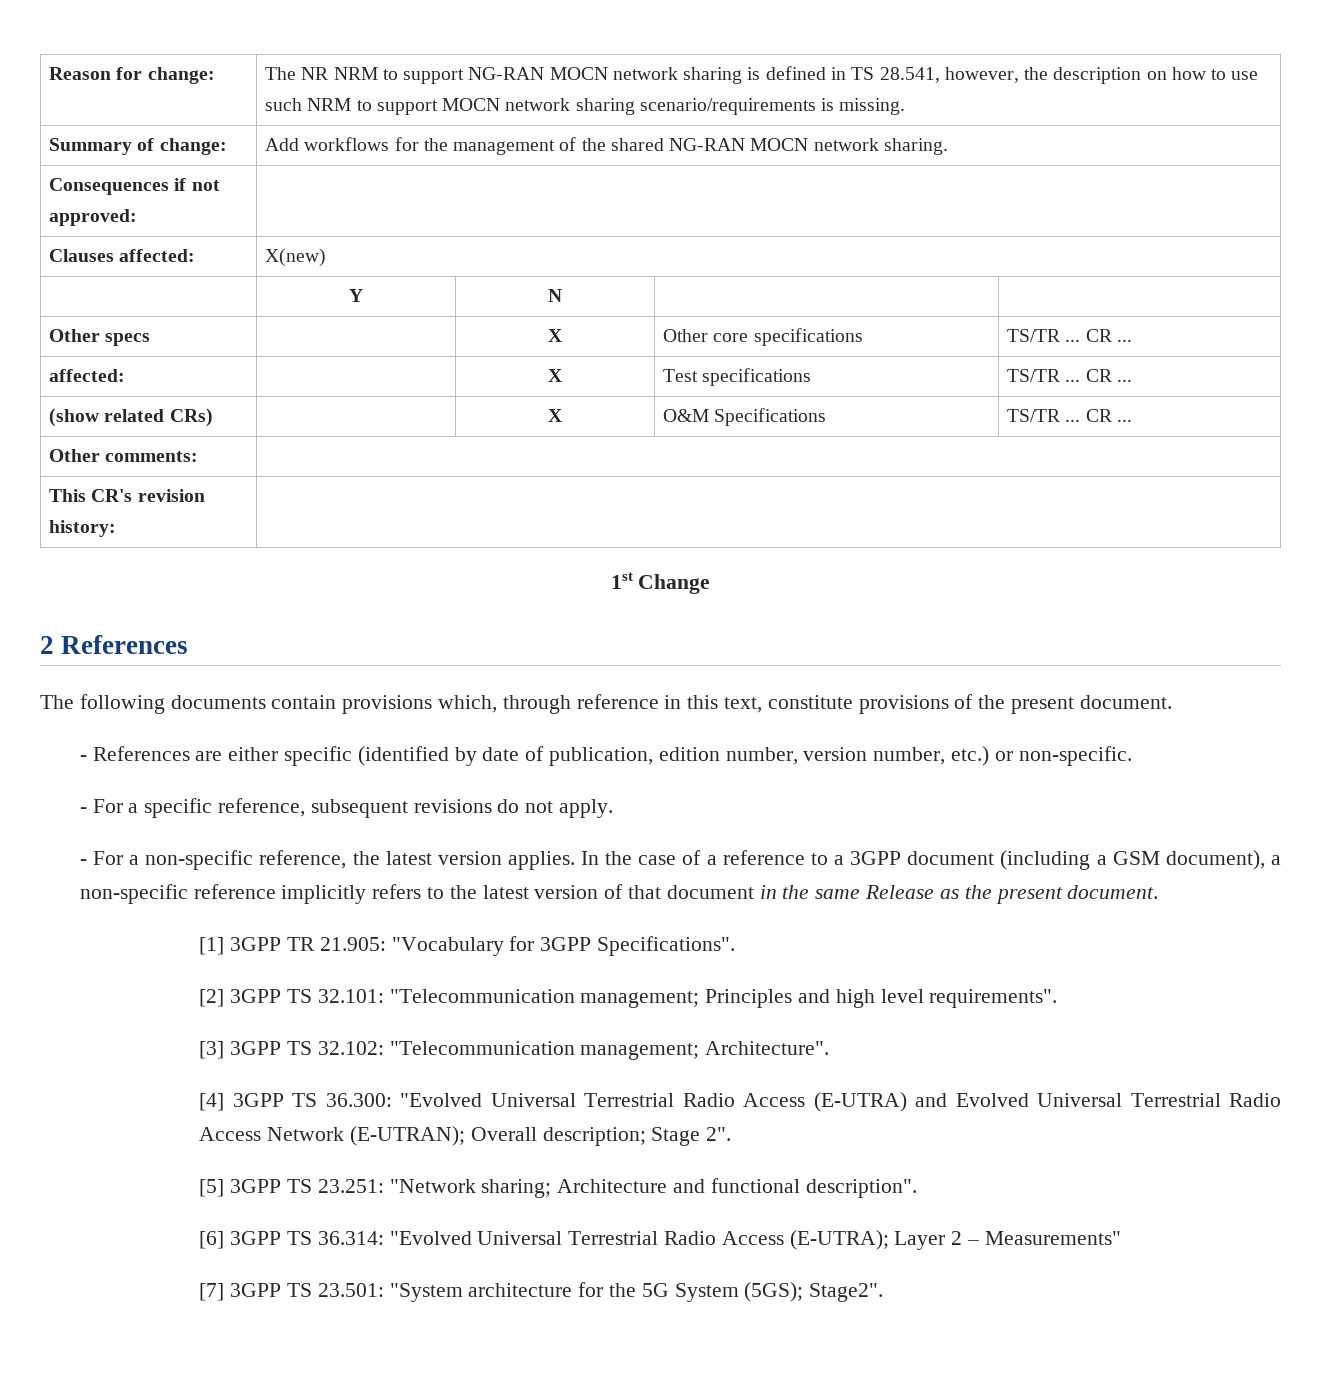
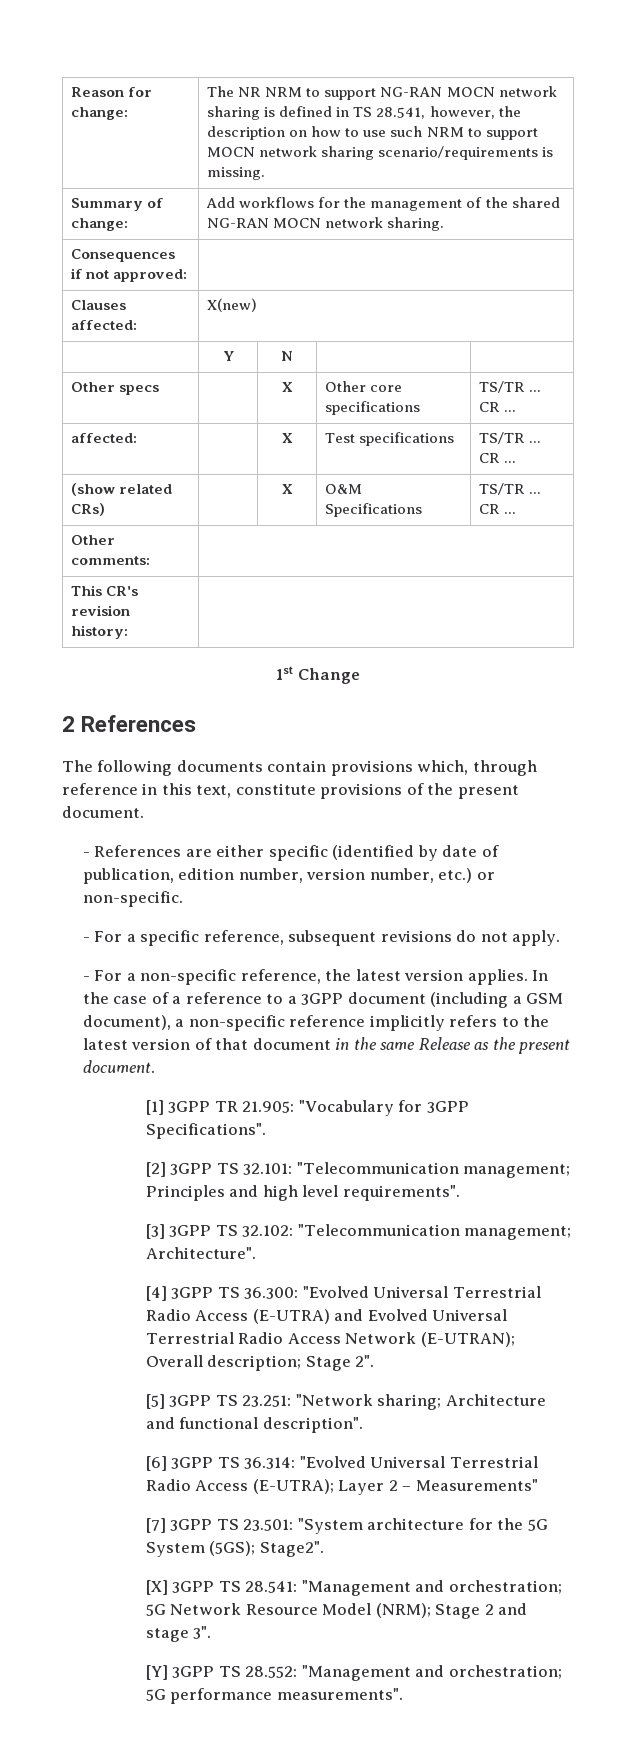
+ [X] 3GPP TS 28.541: "Management and orchestration; 5G Network Resource Model (NRM); Stage 2 and stage 3".
+ [Y] 3GPP TS 28.552: "Management and orchestration; 5G performance measurements".

